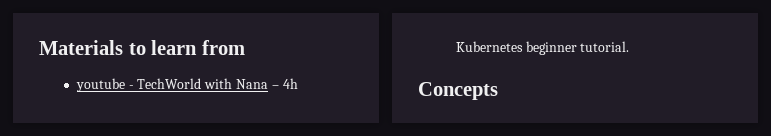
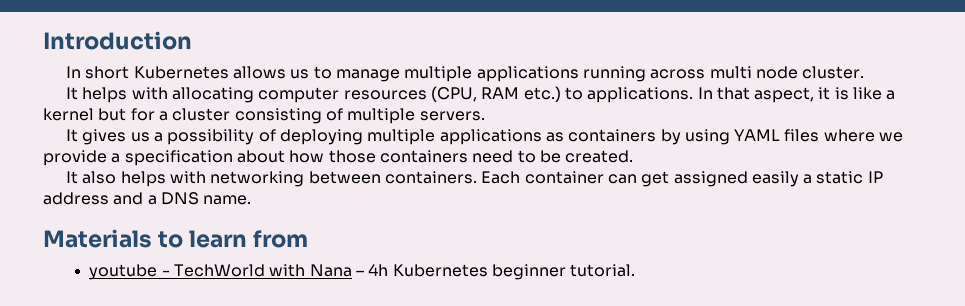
+ Introduction
+ In short Kubernetes allows us to manage multiple applications running across multi node cluster.
+ It helps with allocating computer resources (CPU, RAM etc.) to applications. In that aspect, it is like a kernel but for a cluster consisting of multiple servers.
+ It gives us a possibility of deploying multiple applications as containers by using YAML files where we provide a specification about how those containers need to be created.
+ It also helps with networking between containers. Each container can get assigned easily a static IP address and a DNS name.
- Concepts

